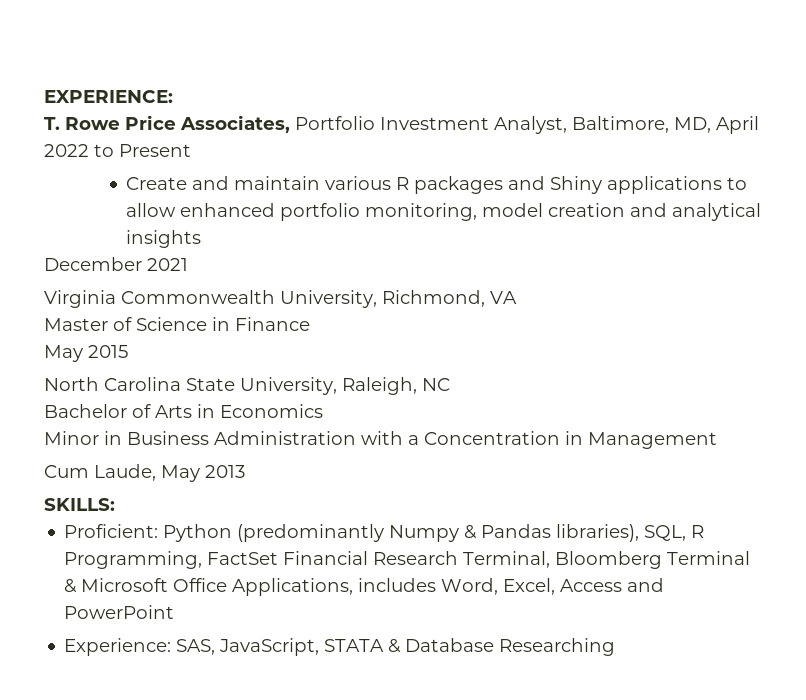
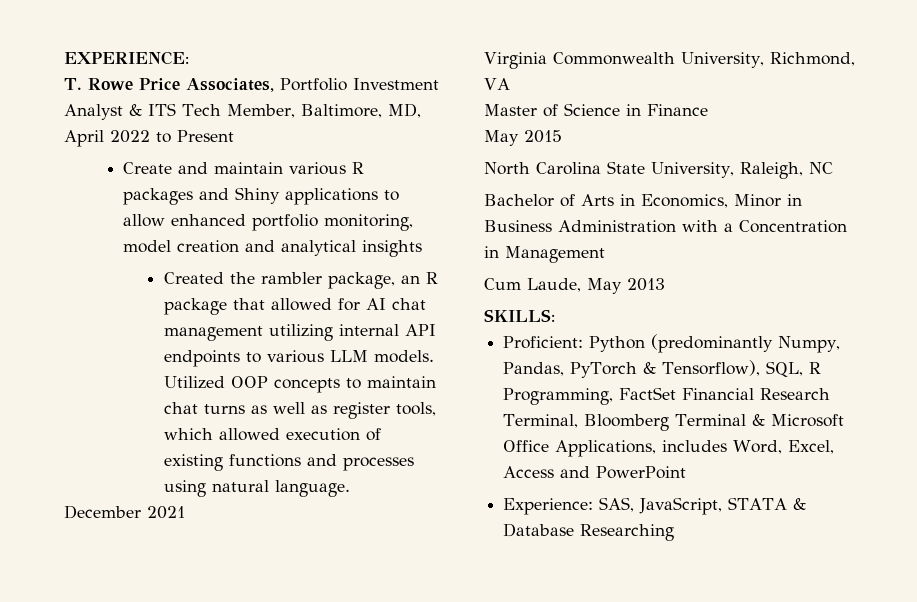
- T. Rowe Price Associates, Portfolio Investment Analyst, Baltimore, MD, April 2022 to Present
+ T. Rowe Price Associates, Portfolio Investment Analyst & ITS Tech Member, Baltimore, MD, April 2022 to Present
+ Created the rambler package, an R package that allowed for AI chat management utilizing internal API endpoints to various LLM models. Utilized OOP concepts to maintain chat turns as well as register tools, which allowed execution of existing functions and processes using natural language.
- Bachelor of Arts in Economics
- Minor in Business Administration with a Concentration in Management
+ Bachelor of Arts in Economics, Minor in Business Administration with a Concentration in Management
- Proficient: Python (predominantly Numpy & Pandas libraries), SQL, R Programming, FactSet Financial Research Terminal, Bloomberg Terminal & Microsoft Office Applications, includes Word, Excel, Access and PowerPoint
+ Proficient: Python (predominantly Numpy, Pandas, PyTorch & Tensorflow), SQL, R Programming, FactSet Financial Research Terminal, Bloomberg Terminal & Microsoft Office Applications, includes Word, Excel, Access and PowerPoint

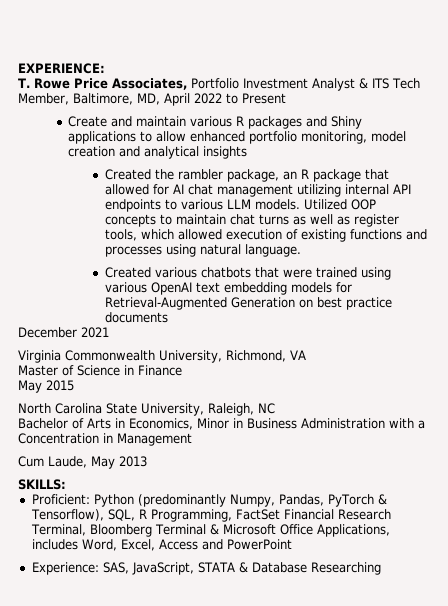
+ Created various chatbots that were trained using various OpenAI text embedding models for Retrieval-Augmented Generation on best practice documents

